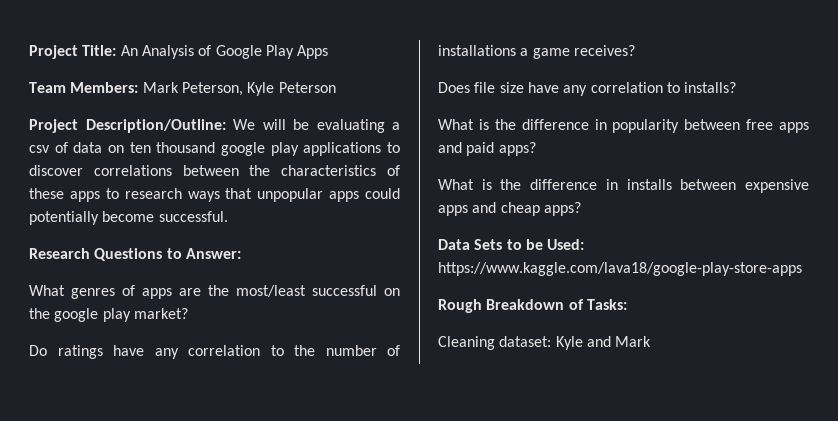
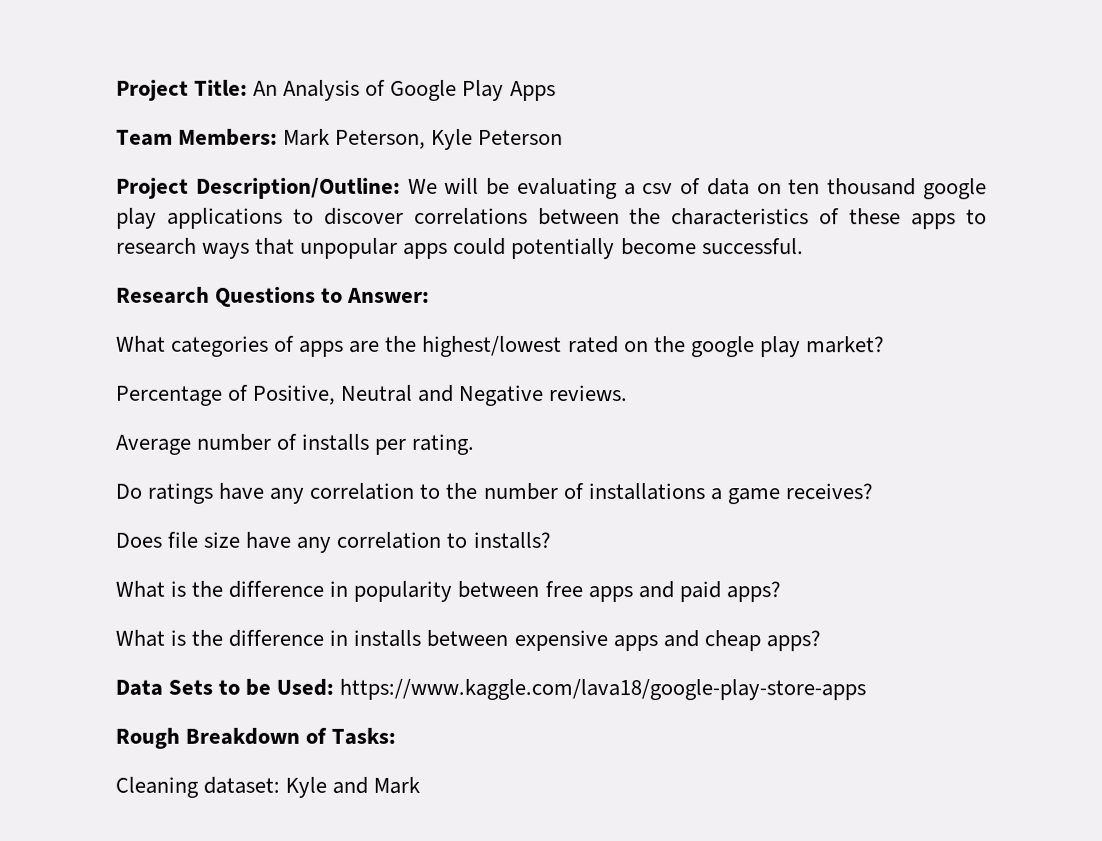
- What genres of apps are the most/least successful on the google play market?
+ What categories of apps are the highest/lowest rated on the google play market?
+ Percentage of Positive, Neutral and Negative reviews.
+ Average number of installs per rating.

